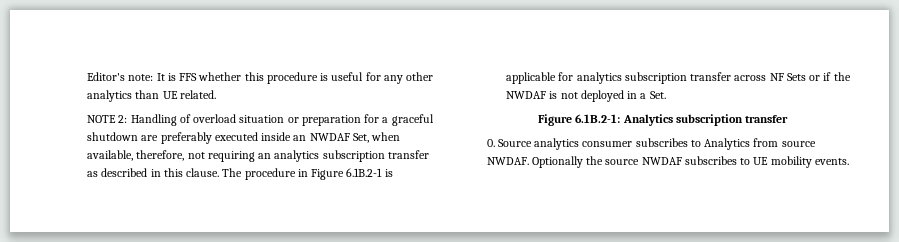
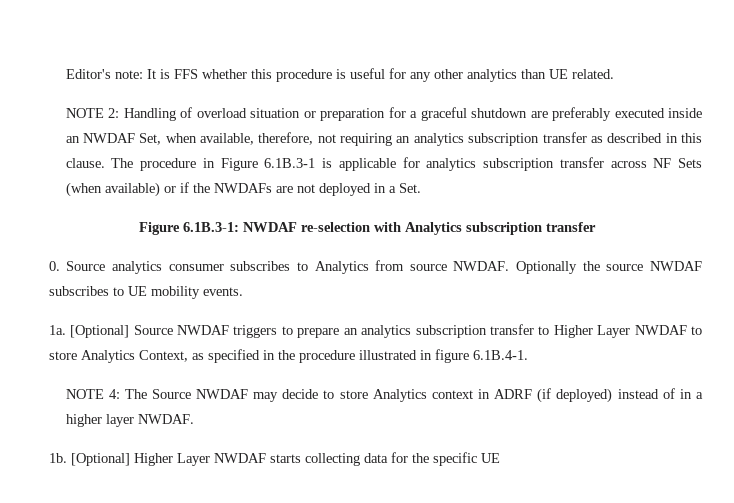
- The procedure in Figure 6.1B.2-1 is applicable for analytics subscription transfer across NF Sets or if the NWDAF is not deployed in a Set.
+ The procedure in Figure 6.1B.3-1 is applicable for analytics subscription transfer across NF Sets (when available) or if the NWDAFs are not deployed in a Set.
- Figure 6.1B.2-1: Analytics subscription transfer
+ Figure 6.1B.3-1: NWDAF re-selection with Analytics subscription transfer
+ 1a. [Optional] Source NWDAF triggers to prepare an analytics subscription transfer to Higher Layer NWDAF to store Analytics Context, as specified in the procedure illustrated in figure 6.1B.4-1.
+ NOTE 4: The Source NWDAF may decide to store Analytics context in ADRF (if deployed) instead of in a higher layer NWDAF.
+ 1b. [Optional] Higher Layer NWDAF starts collecting data for the specific UE

